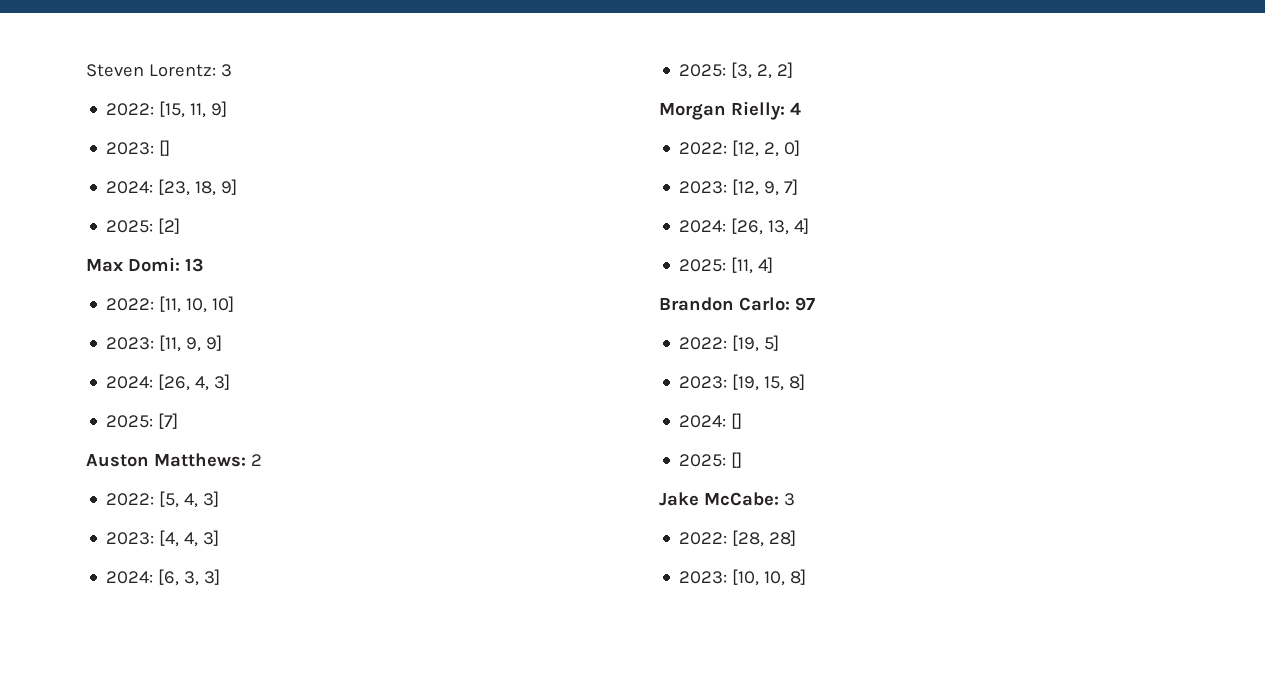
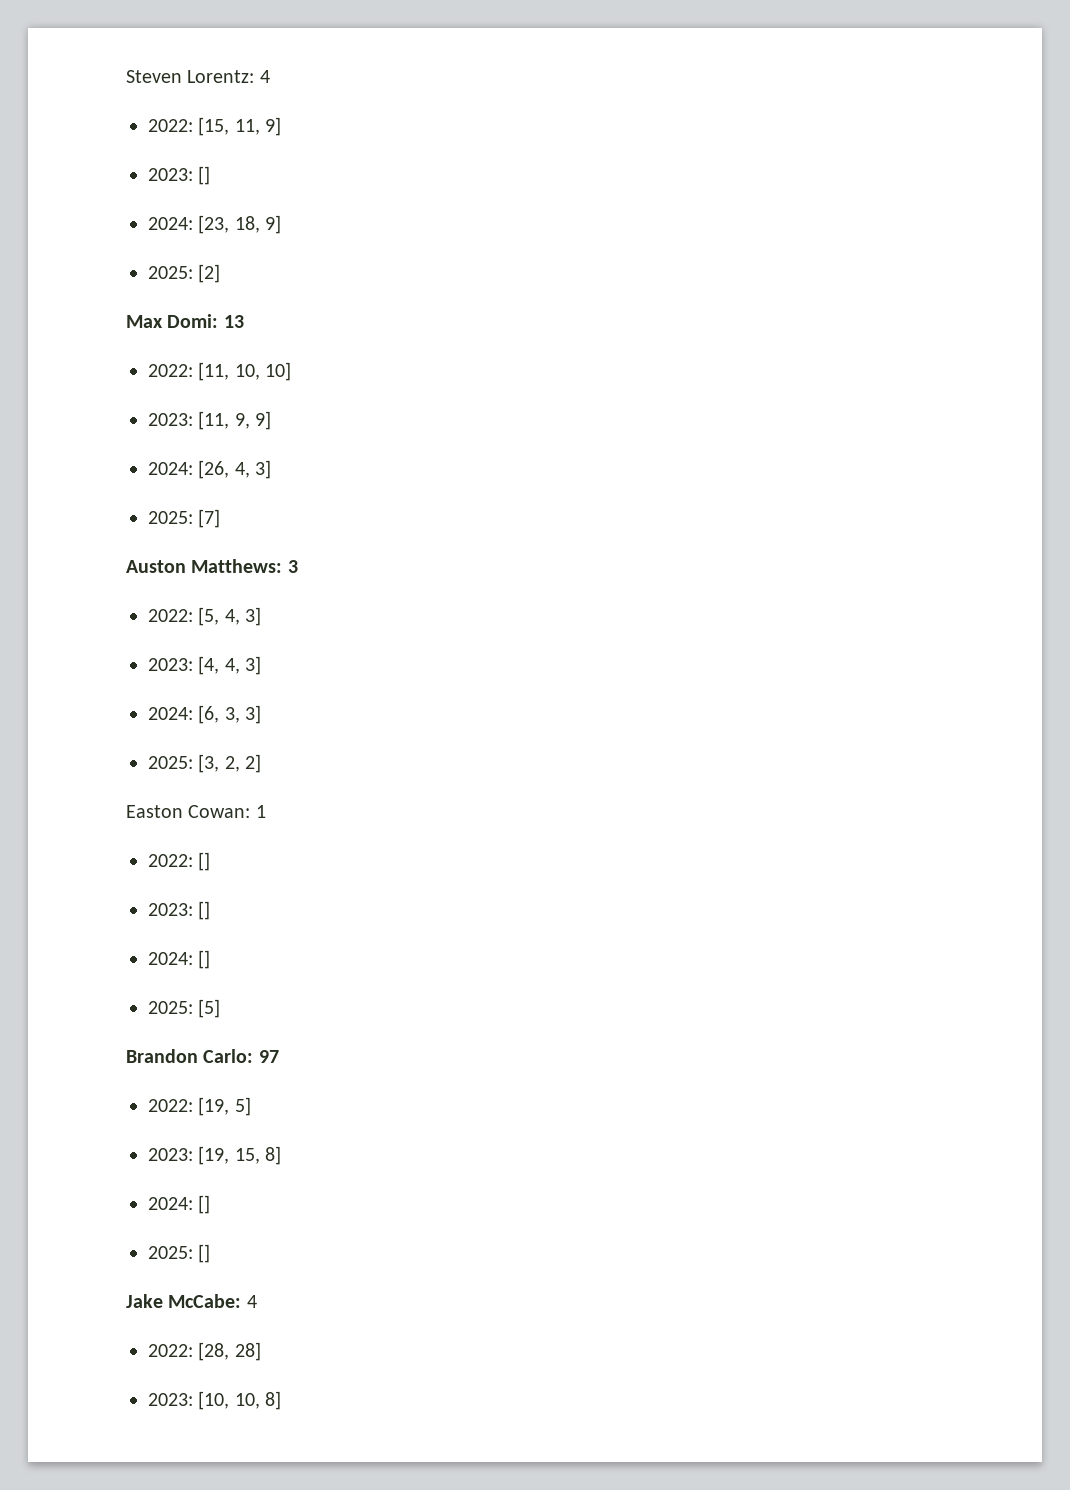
- Steven Lorentz: 3
+ Steven Lorentz: 4
- Auston Matthews: 2
+ Auston Matthews: 3
- Morgan Rielly: 4
- 2022: [12, 2, 0]
- 2023: [12, 9, 7]
- 2024: [26, 13, 4]
- 2025: [11, 4]
+ Easton Cowan: 1
+ 2022: []
+ 2023: []
+ 2024: []
+ 2025: [5]
- Jake McCabe: 3
+ Jake McCabe: 4

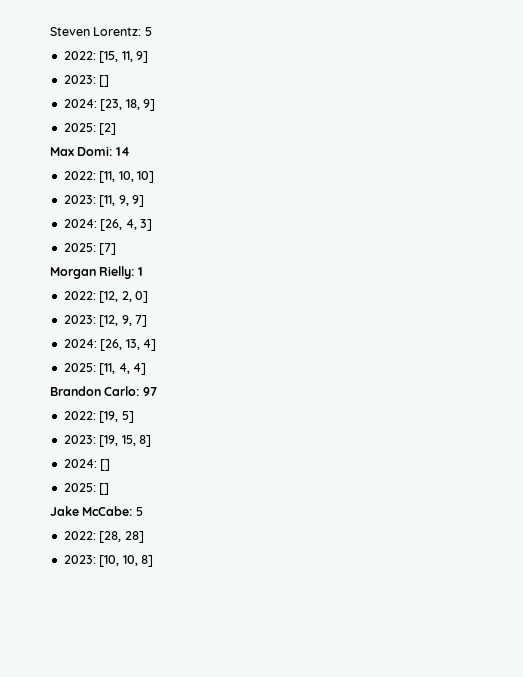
- Steven Lorentz: 4
+ Steven Lorentz: 5
- Max Domi: 13
+ Max Domi: 14
- Auston Matthews: 3
- 2022: [5, 4, 3]
- 2023: [4, 4, 3]
- 2024: [6, 3, 3]
- 2025: [3, 2, 2]
- Easton Cowan: 1
- 2022: []
- 2023: []
- 2024: []
- 2025: [5]
+ Morgan Rielly: 1
+ 2022: [12, 2, 0]
+ 2023: [12, 9, 7]
+ 2024: [26, 13, 4]
+ 2025: [11, 4, 4]
- Jake McCabe: 4
+ Jake McCabe: 5

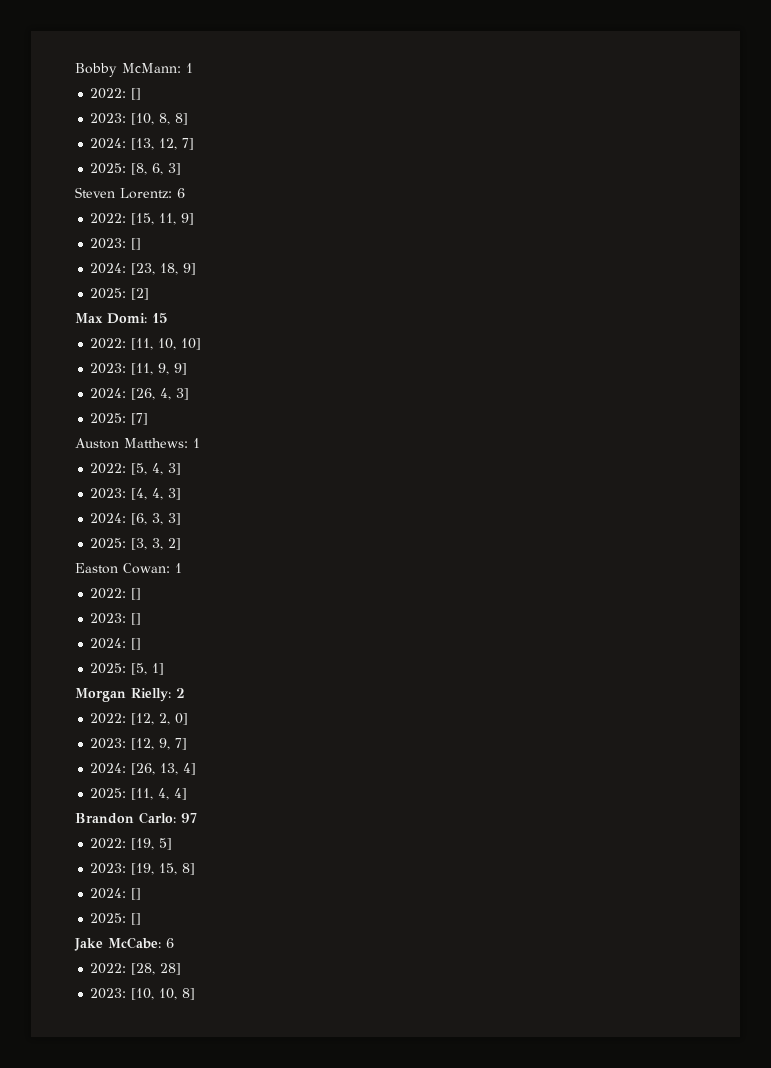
+ Bobby McMann: 1
+ 2022: []
+ 2023: [10, 8, 8]
+ 2024: [13, 12, 7]
+ 2025: [8, 6, 3]
- Steven Lorentz: 5
+ Steven Lorentz: 6
- Max Domi: 14
+ Max Domi: 15
+ Auston Matthews: 1
+ 2022: [5, 4, 3]
+ 2023: [4, 4, 3]
+ 2024: [6, 3, 3]
+ 2025: [3, 3, 2]
+ Easton Cowan: 1
+ 2022: []
+ 2023: []
+ 2024: []
+ 2025: [5, 1]
- Morgan Rielly: 1
+ Morgan Rielly: 2
- Jake McCabe: 5
+ Jake McCabe: 6

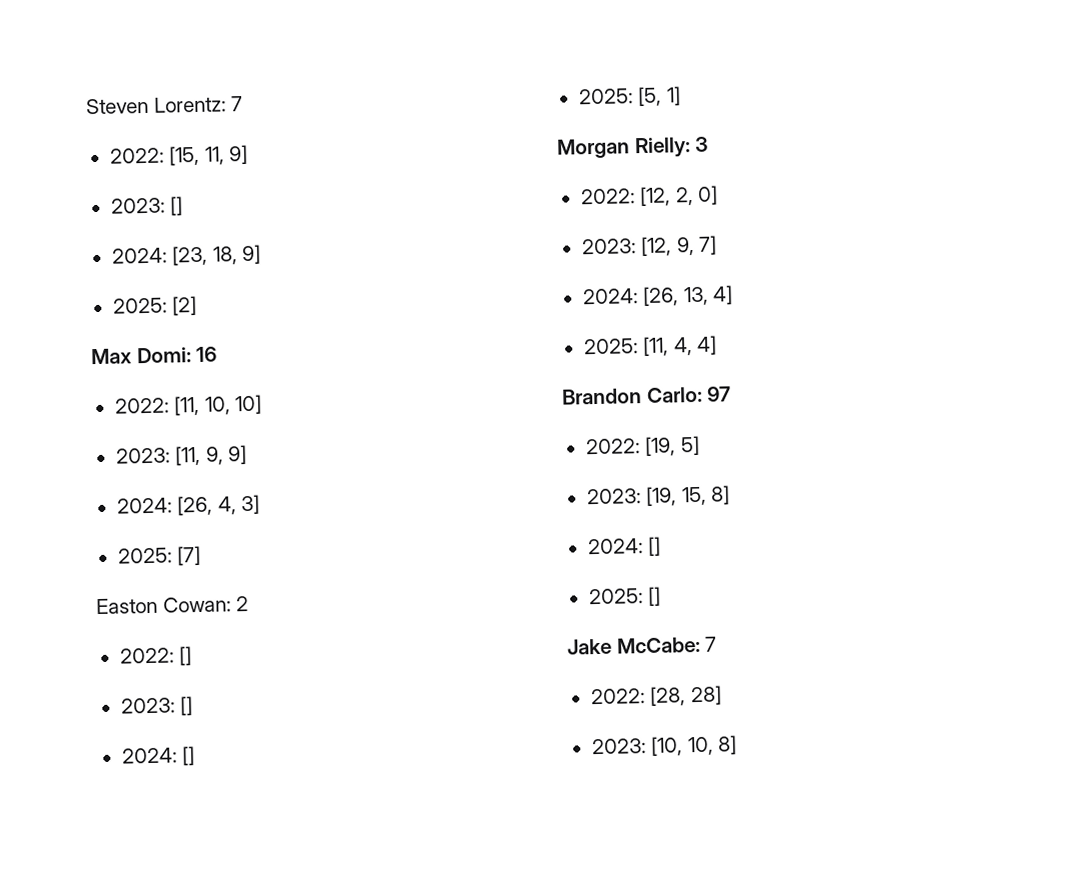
- Bobby McMann: 1
- 2022: []
- 2023: [10, 8, 8]
- 2024: [13, 12, 7]
- 2025: [8, 6, 3]
- Steven Lorentz: 6
+ Steven Lorentz: 7
- Max Domi: 15
+ Max Domi: 16
- Auston Matthews: 1
- 2022: [5, 4, 3]
- 2023: [4, 4, 3]
- 2024: [6, 3, 3]
- 2025: [3, 3, 2]
- Easton Cowan: 1
+ Easton Cowan: 2
- Morgan Rielly: 2
+ Morgan Rielly: 3
- Jake McCabe: 6
+ Jake McCabe: 7

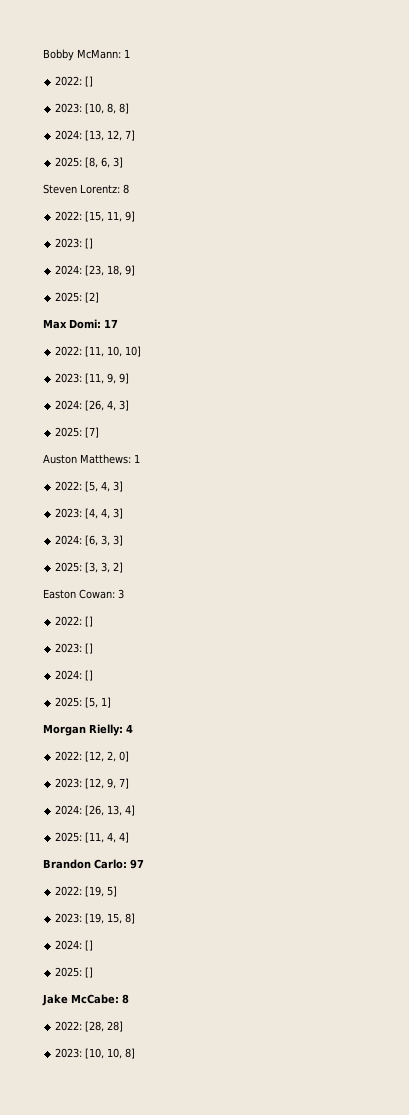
+ Bobby McMann: 1
+ 2022: []
+ 2023: [10, 8, 8]
+ 2024: [13, 12, 7]
+ 2025: [8, 6, 3]
- Steven Lorentz: 7
+ Steven Lorentz: 8
- Max Domi: 16
+ Max Domi: 17
+ Auston Matthews: 1
+ 2022: [5, 4, 3]
+ 2023: [4, 4, 3]
+ 2024: [6, 3, 3]
+ 2025: [3, 3, 2]
- Easton Cowan: 2
+ Easton Cowan: 3
- Morgan Rielly: 3
+ Morgan Rielly: 4
- Jake McCabe: 7
+ Jake McCabe: 8

